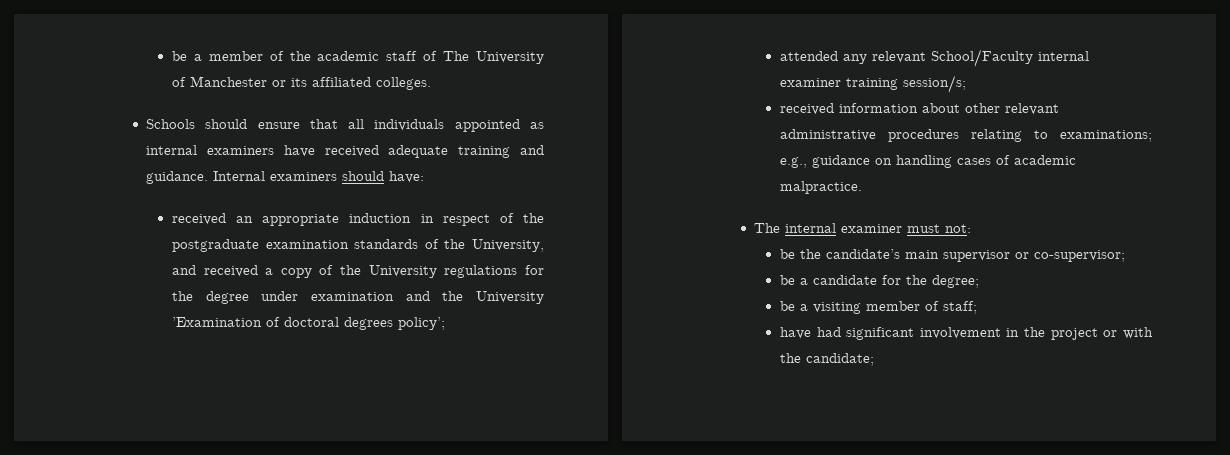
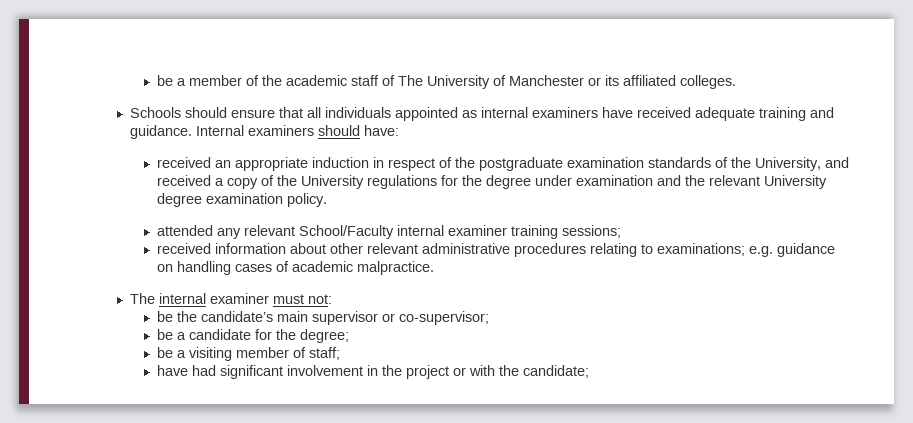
- received an appropriate induction in respect of the postgraduate examination standards of the University, and received a copy of the University regulations for the degree under examination and the University ’Examination of doctoral degrees policy’;
+ received an appropriate induction in respect of the postgraduate examination standards of the University, and received a copy of the University regulations for the degree under examination and the relevant University degree examination policy.
- attended any relevant School/Faculty internal examiner training session/s;
+ attended any relevant School/Faculty internal examiner training sessions;
- received information about other relevant administrative procedures relating to examinations; e.g., guidance on handling cases of academic malpractice.
+ received information about other relevant administrative procedures relating to examinations; e.g. guidance on handling cases of academic malpractice.

